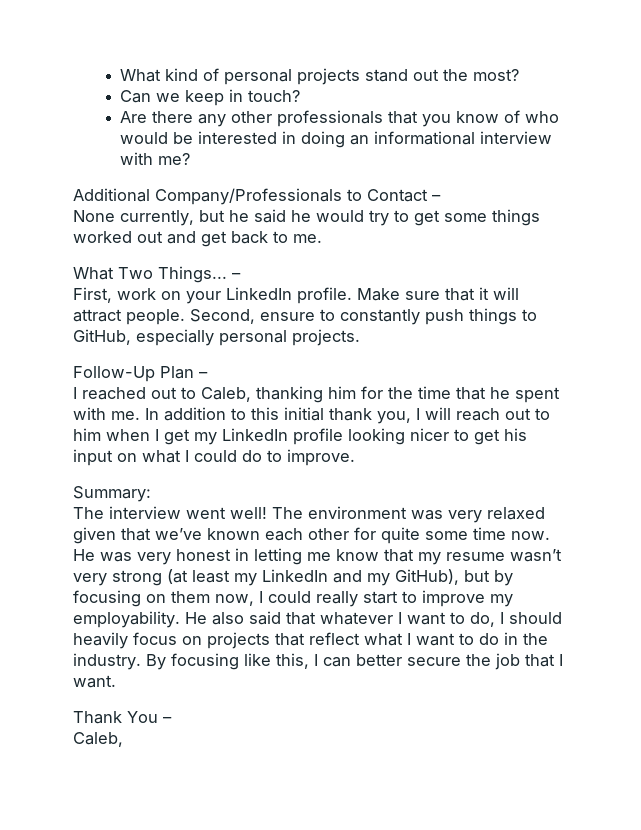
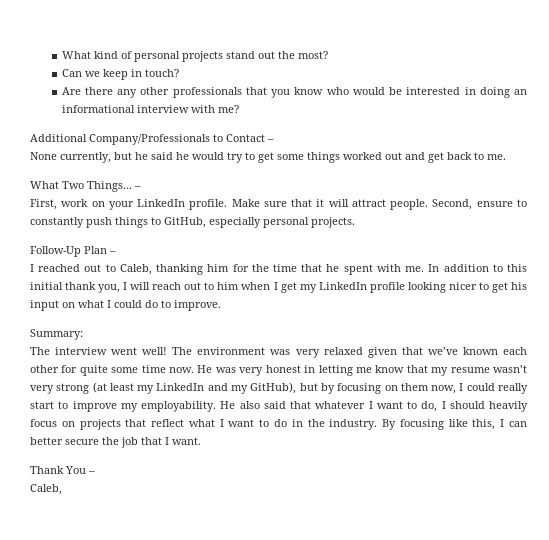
- Are there any other professionals that you know of who would be interested in doing an informational interview with me?
+ Are there any other professionals that you know who would be interested in doing an informational interview with me?

